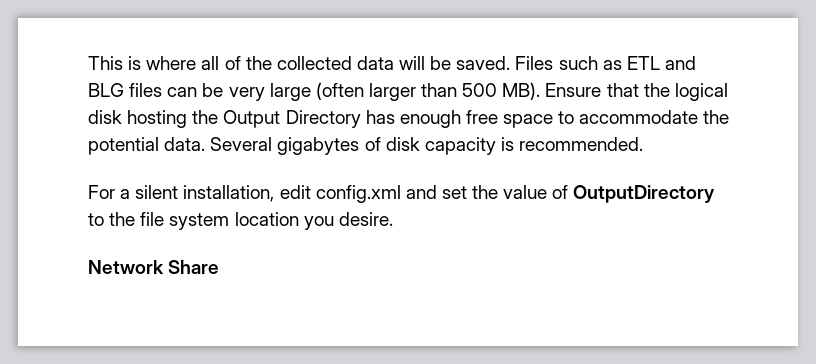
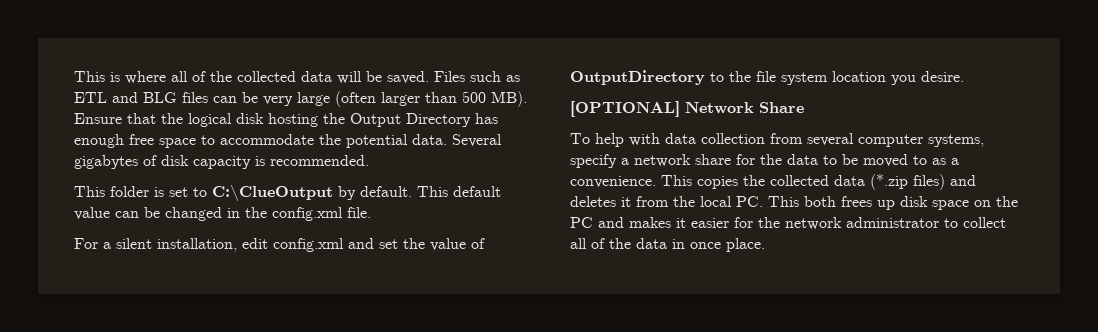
+ This folder is set to C:\ClueOutput by default. This default value can be changed in the config.xml file.
- Network Share
+ [OPTIONAL] Network Share
+ To help with data collection from several computer systems, specify a network share for the data to be moved to as a convenience. This copies the collected data (*.zip files) and deletes it from the local PC. This both frees up disk space on the PC and makes it easier for the network administrator to collect all of the data in once place.

